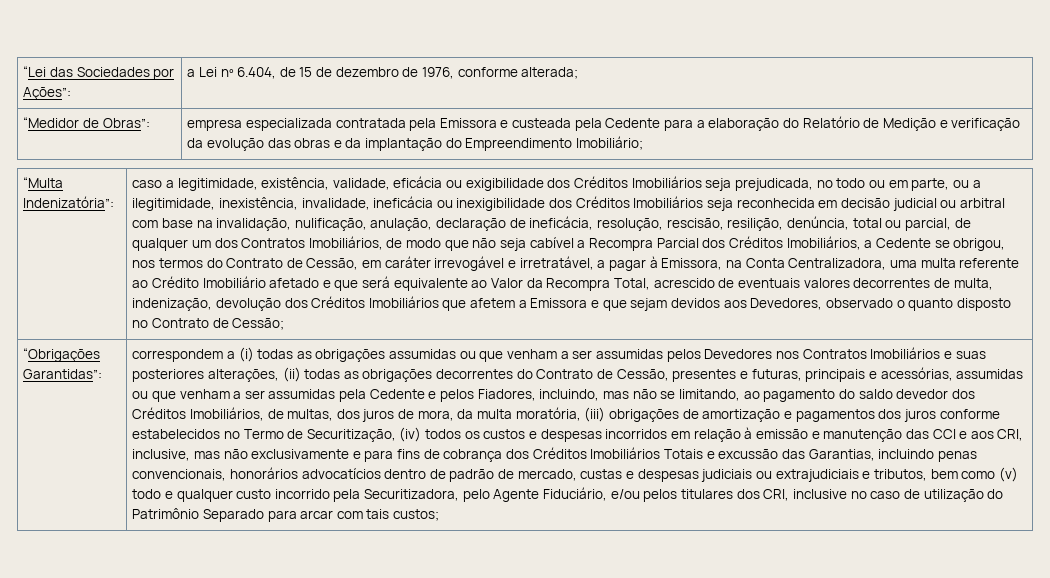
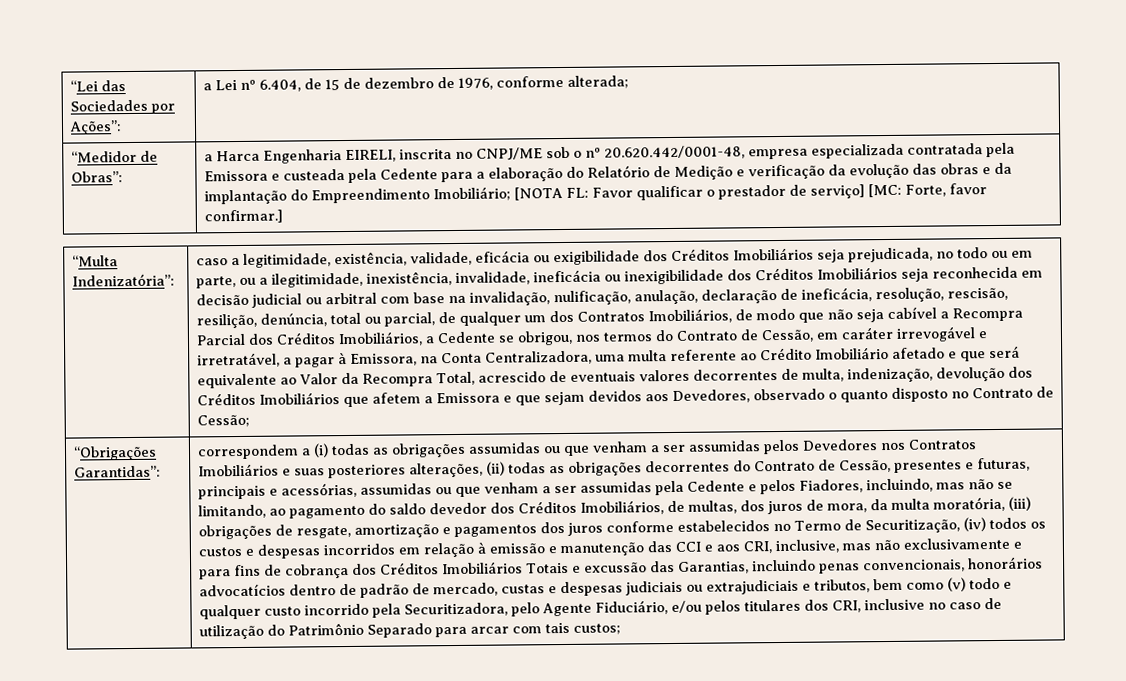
- empresa especializada contratada pela Emissora e custeada pela Cedente para a elaboração do Relatório de Medição e verificação da evolução das obras e da implantação do Empreendimento Imobiliário;
+ a Harca Engenharia EIRELI, inscrita no CNPJ/ME sob o nº 20.620.442/0001-48, empresa especializada contratada pela Emissora e custeada pela Cedente para a elaboração do Relatório de Medição e verificação da evolução das obras e da implantação do Empreendimento Imobiliário; [NOTA FL: Favor qualificar o prestador de serviço] [MC: Forte, favor confirmar.]
- correspondem a (i) todas as obrigações assumidas ou que venham a ser assumidas pelos Devedores nos Contratos Imobiliários e suas posteriores alterações, (ii) todas as obrigações decorrentes do Contrato de Cessão, presentes e futuras, principais e acessórias, assumidas ou que venham a ser assumidas pela Cedente e pelos Fiadores, incluindo, mas não se limitando, ao pagamento do saldo devedor dos Créditos Imobiliários, de multas, dos juros de mora, da multa moratória, (iii) obrigações de amortização e pagamentos dos juros conforme estabelecidos no Termo de Securitização, (iv) todos os custos e despesas incorridos em relação à emissão e manutenção das CCI e aos CRI, inclusive, mas não exclusivamente e para fins de cobrança dos Créditos Imobiliários Totais e excussão das Garantias, incluindo penas convencionais, honorários advocatícios dentro de padrão de mercado, custas e despesas judiciais ou extrajudiciais e tributos, bem como (v) todo e qualquer custo incorrido pela Securitizadora, pelo Agente Fiduciário, e/ou pelos titulares dos CRI, inclusive no caso de utilização do Patrimônio Separado para arcar com tais custos;
+ correspondem a (i) todas as obrigações assumidas ou que venham a ser assumidas pelos Devedores nos Contratos Imobiliários e suas posteriores alterações, (ii) todas as obrigações decorrentes do Contrato de Cessão, presentes e futuras, principais e acessórias, assumidas ou que venham a ser assumidas pela Cedente e pelos Fiadores, incluindo, mas não se limitando, ao pagamento do saldo devedor dos Créditos Imobiliários, de multas, dos juros de mora, da multa moratória, (iii) obrigações de resgate, amortização e pagamentos dos juros conforme estabelecidos no Termo de Securitização, (iv) todos os custos e despesas incorridos em relação à emissão e manutenção das CCI e aos CRI, inclusive, mas não exclusivamente e para fins de cobrança dos Créditos Imobiliários Totais e excussão das Garantias, incluindo penas convencionais, honorários advocatícios dentro de padrão de mercado, custas e despesas judiciais ou extrajudiciais e tributos, bem como (v) todo e qualquer custo incorrido pela Securitizadora, pelo Agente Fiduciário, e/ou pelos titulares dos CRI, inclusive no caso de utilização do Patrimônio Separado para arcar com tais custos;

